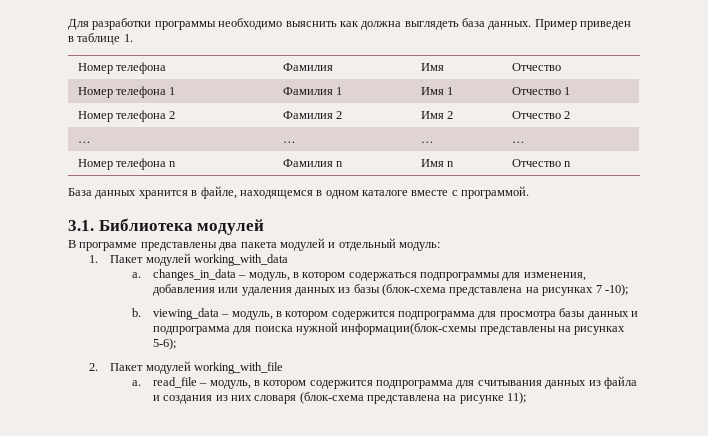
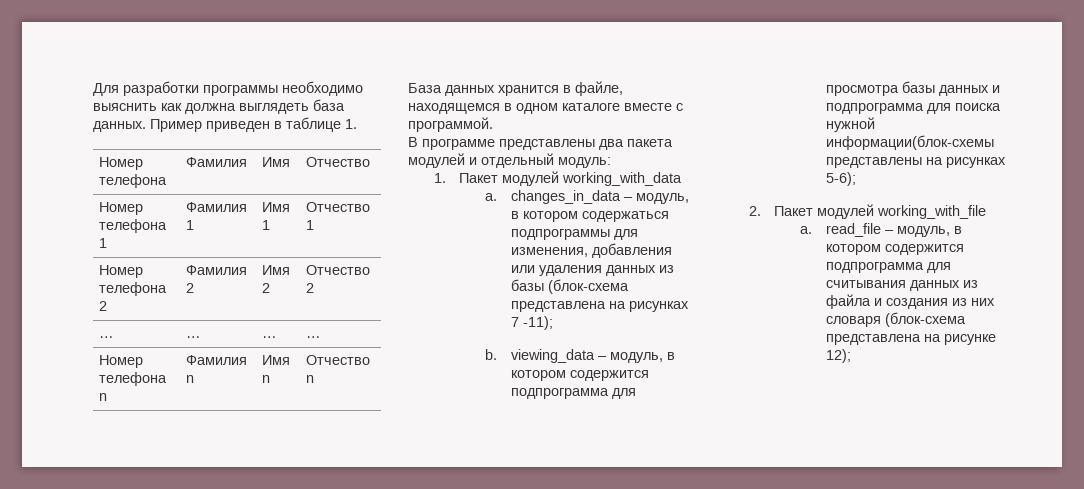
- 3.1. Библиотека модулей
- a. changes_in_data – модуль, в котором содержаться подпрограммы для изменения, добавления или удаления данных из базы (блок-схема представлена на рисунках 7 -10);
+ a. changes_in_data – модуль, в котором содержаться подпрограммы для изменения, добавления или удаления данных из базы (блок-схема представлена на рисунках 7 -11);
- a. read_file – модуль, в котором содержится подпрограмма для считывания данных из файла и создания из них словаря (блок-схема представлена на рисунке 11);
+ a. read_file – модуль, в котором содержится подпрограмма для считывания данных из файла и создания из них словаря (блок-схема представлена на рисунке 12);

